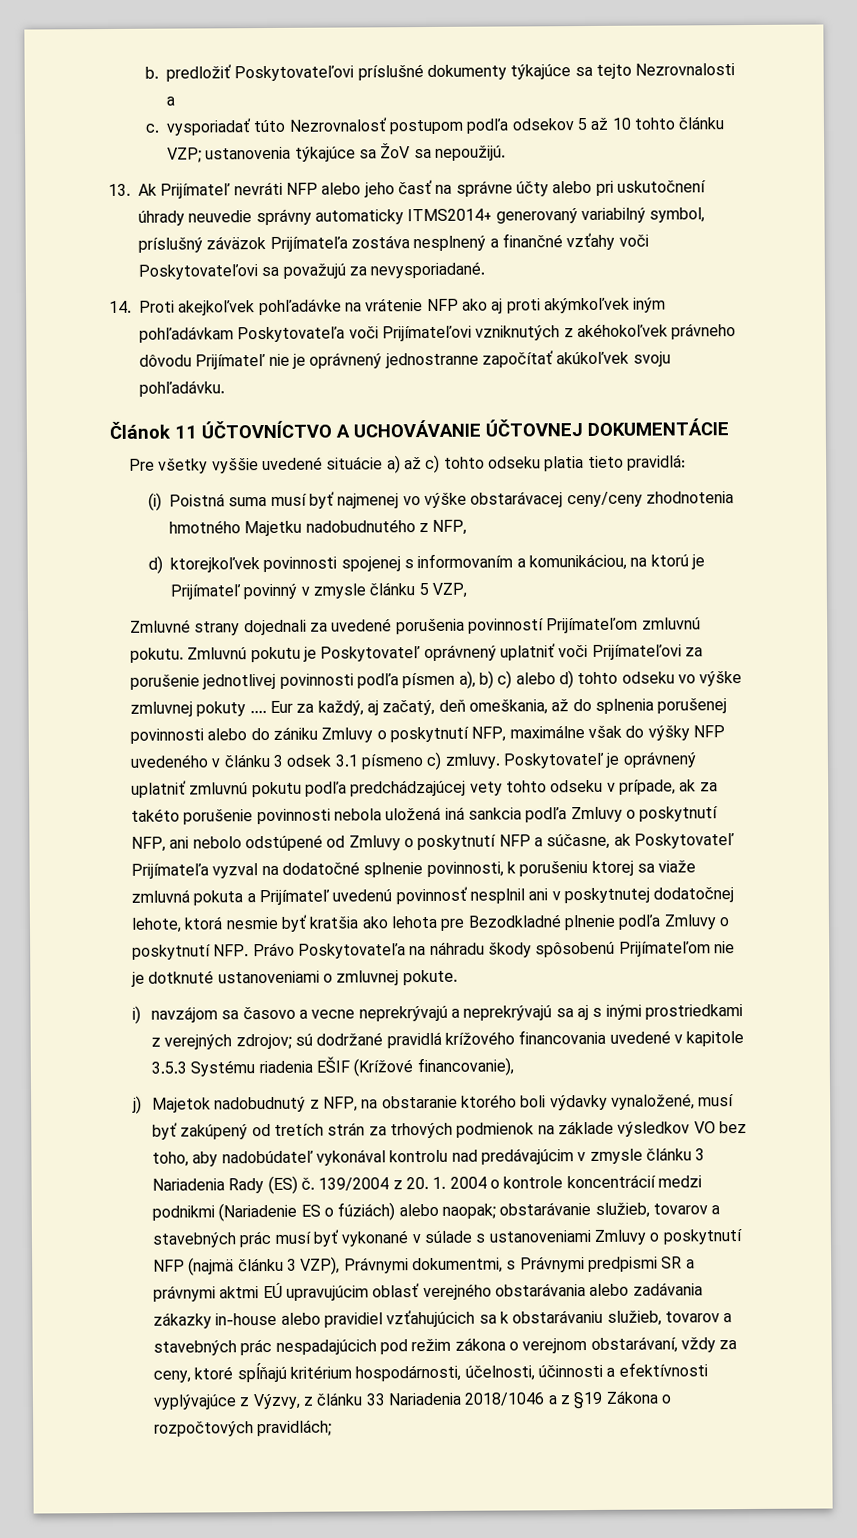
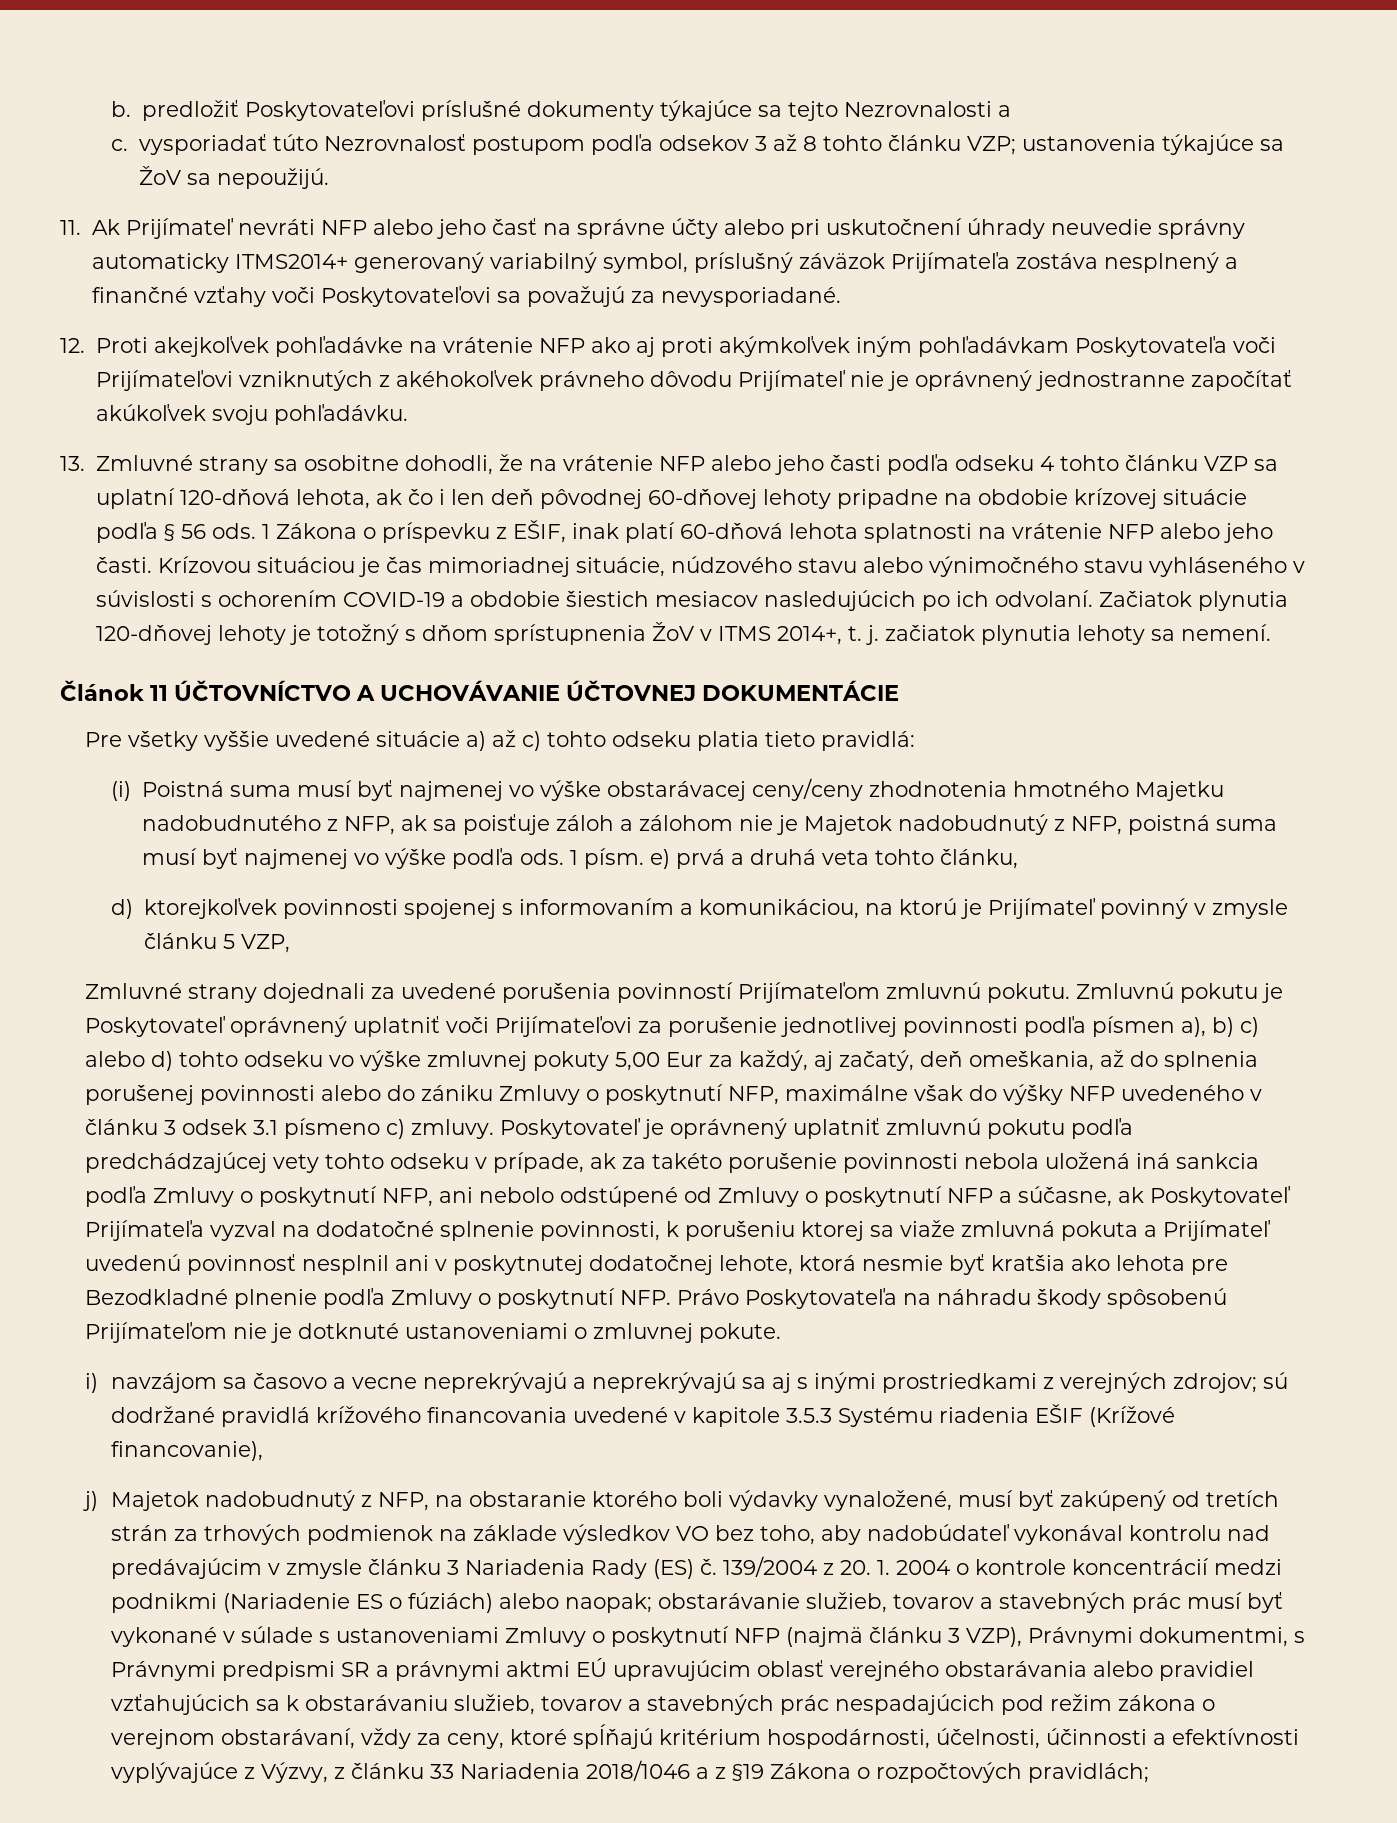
- c. vysporiadať túto Nezrovnalosť postupom podľa odsekov 5 až 10 tohto článku VZP; ustanovenia týkajúce sa ŽoV sa nepoužijú.
+ c. vysporiadať túto Nezrovnalosť postupom podľa odsekov 3 až 8 tohto článku VZP; ustanovenia týkajúce sa ŽoV sa nepoužijú.
- 13. Ak Prijímateľ nevráti NFP alebo jeho časť na správne účty alebo pri uskutočnení úhrady neuvedie správny automaticky ITMS2014+ generovaný variabilný symbol, príslušný záväzok Prijímateľa zostáva nesplnený a finančné vzťahy voči Poskytovateľovi sa považujú za nevysporiadané.
+ 11. Ak Prijímateľ nevráti NFP alebo jeho časť na správne účty alebo pri uskutočnení úhrady neuvedie správny automaticky ITMS2014+ generovaný variabilný symbol, príslušný záväzok Prijímateľa zostáva nesplnený a finančné vzťahy voči Poskytovateľovi sa považujú za nevysporiadané.
- 14. Proti akejkoľvek pohľadávke na vrátenie NFP ako aj proti akýmkoľvek iným pohľadávkam Poskytovateľa voči Prijímateľovi vzniknutých z akéhokoľvek právneho dôvodu Prijímateľ nie je oprávnený jednostranne započítať akúkoľvek svoju pohľadávku.
+ 12. Proti akejkoľvek pohľadávke na vrátenie NFP ako aj proti akýmkoľvek iným pohľadávkam Poskytovateľa voči Prijímateľovi vzniknutých z akéhokoľvek právneho dôvodu Prijímateľ nie je oprávnený jednostranne započítať akúkoľvek svoju pohľadávku.
+ 13. Zmluvné strany sa osobitne dohodli, že na vrátenie NFP alebo jeho časti podľa odseku 4 tohto článku VZP sa uplatní 120-dňová lehota, ak čo i len deň pôvodnej 60-dňovej lehoty pripadne na obdobie krízovej situácie podľa § 56 ods. 1 Zákona o príspevku z EŠIF, inak platí 60-dňová lehota splatnosti na vrátenie NFP alebo jeho časti. Krízovou situáciou je čas mimoriadnej situácie, núdzového stavu alebo výnimočného stavu vyhláseného v súvislosti s ochorením COVID-19 a obdobie šiestich mesiacov nasledujúcich po ich odvolaní. Začiatok plynutia 120-dňovej lehoty je totožný s dňom sprístupnenia ŽoV v ITMS 2014+, t. j. začiatok plynutia lehoty sa nemení.
- (i) Poistná suma musí byť najmenej vo výške obstarávacej ceny/ceny zhodnotenia hmotného Majetku nadobudnutého z NFP,
+ (i) Poistná suma musí byť najmenej vo výške obstarávacej ceny/ceny zhodnotenia hmotného Majetku nadobudnutého z NFP, ak sa poisťuje záloh a zálohom nie je Majetok nadobudnutý z NFP, poistná suma musí byť najmenej vo výške podľa ods. 1 písm. e) prvá a druhá veta tohto článku,
- Zmluvnú pokutu je Poskytovateľ oprávnený uplatniť voči Prijímateľovi za porušenie jednotlivej povinnosti podľa písmen a), b) c) alebo d) tohto odseku vo výške zmluvnej pokuty .... Eur za každý, aj začatý, deň omeškania, až do splnenia porušenej povinnosti alebo do zániku Zmluvy o poskytnutí NFP, maximálne však do výšky NFP uvedeného v článku 3 odsek 3.1 písmeno c) zmluvy.
+ Zmluvnú pokutu je Poskytovateľ oprávnený uplatniť voči Prijímateľovi za porušenie jednotlivej povinnosti podľa písmen a), b) c) alebo d) tohto odseku vo výške zmluvnej pokuty 5,00 Eur za každý, aj začatý, deň omeškania, až do splnenia porušenej povinnosti alebo do zániku Zmluvy o poskytnutí NFP, maximálne však do výšky NFP uvedeného v článku 3 odsek 3.1 písmeno c) zmluvy.
- obstarávanie služieb, tovarov a stavebných prác musí byť vykonané v súlade s ustanoveniami Zmluvy o poskytnutí NFP (najmä článku 3 VZP), Právnymi dokumentmi, s Právnymi predpismi SR a právnymi aktmi EÚ upravujúcim oblasť verejného obstarávania alebo zadávania zákazky in-house alebo pravidiel vzťahujúcich sa k obstarávaniu služieb, tovarov a stavebných prác nespadajúcich pod režim zákona o verejnom obstarávaní, vždy za ceny, ktoré spĺňajú kritérium hospodárnosti, účelnosti, účinnosti a efektívnosti vyplývajúce z Výzvy, z článku 33 Nariadenia 2018/1046 a z §19 Zákona o rozpočtových pravidlách;
+ obstarávanie služieb, tovarov a stavebných prác musí byť vykonané v súlade s ustanoveniami Zmluvy o poskytnutí NFP (najmä článku 3 VZP), Právnymi dokumentmi, s Právnymi predpismi SR a právnymi aktmi EÚ upravujúcim oblasť verejného obstarávania alebo pravidiel vzťahujúcich sa k obstarávaniu služieb, tovarov a stavebných prác nespadajúcich pod režim zákona o verejnom obstarávaní, vždy za ceny, ktoré spĺňajú kritérium hospodárnosti, účelnosti, účinnosti a efektívnosti vyplývajúce z Výzvy, z článku 33 Nariadenia 2018/1046 a z §19 Zákona o rozpočtových pravidlách;

